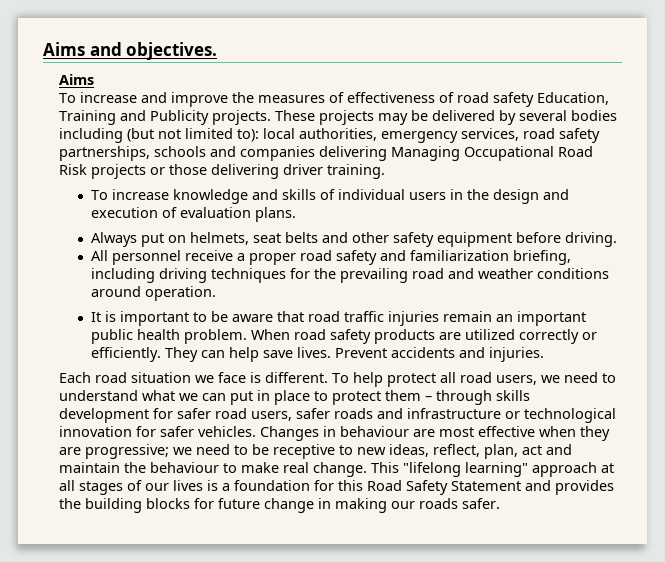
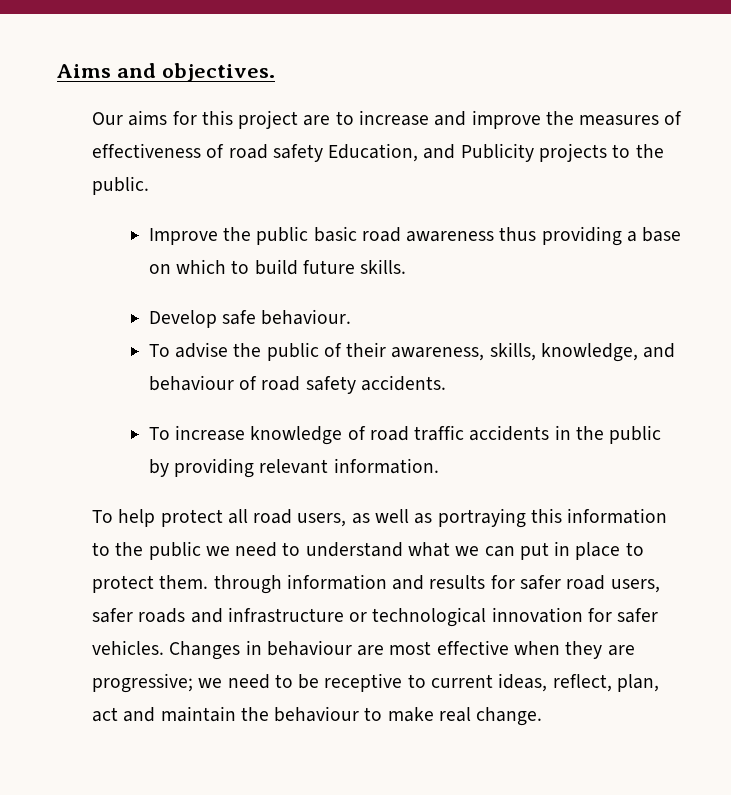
  Aims and objectives.
- Aims
- To increase and improve the measures of effectiveness of road safety Education, Training and Publicity projects. These projects may be delivered by several bodies including (but not limited to): local authorities, emergency services, road safety partnerships, schools and companies delivering Managing Occupational Road Risk projects or those delivering driver training.
- To increase knowledge and skills of individual users in the design and execution of evaluation plans.
- Always put on helmets, seat belts and other safety equipment before driving.
- All personnel receive a proper road safety and familiarization briefing, including driving techniques for the prevailing road and weather conditions around operation.
- It is important to be aware that road traffic injuries remain an important public health problem. When road safety products are utilized correctly or efficiently. They can help save lives. Prevent accidents and injuries.
- Each road situation we face is different. To help protect all road users, we need to understand what we can put in place to protect them – through skills development for safer road users, safer roads and infrastructure or technological innovation for safer vehicles.
+ Our aims for this project are to increase and improve the measures of effectiveness of road safety Education, and Publicity projects to the public.
+ Improve the public basic road awareness thus providing a base on which to build future skills.
+ Develop safe behaviour.
+ To advise the public of their awareness, skills, knowledge, and behaviour of road safety accidents.
+ To increase knowledge of road traffic accidents in the public by providing relevant information.
+ To help protect all road users, as well as portraying this information to the public we need to understand what we can put in place to protect them. through information and results for safer road users, safer roads and infrastructure or technological innovation for safer vehicles.
- Changes in behaviour are most effective when they are progressive; we need to be receptive to new ideas, reflect, plan, act and maintain the behaviour to make real change. This "lifelong learning" approach at all stages of our lives is a foundation for this Road Safety Statement and provides the building blocks for future change in making our roads safer.
+ Changes in behaviour are most effective when they are progressive; we need to be receptive to current ideas, reflect, plan, act and maintain the behaviour to make real change.

